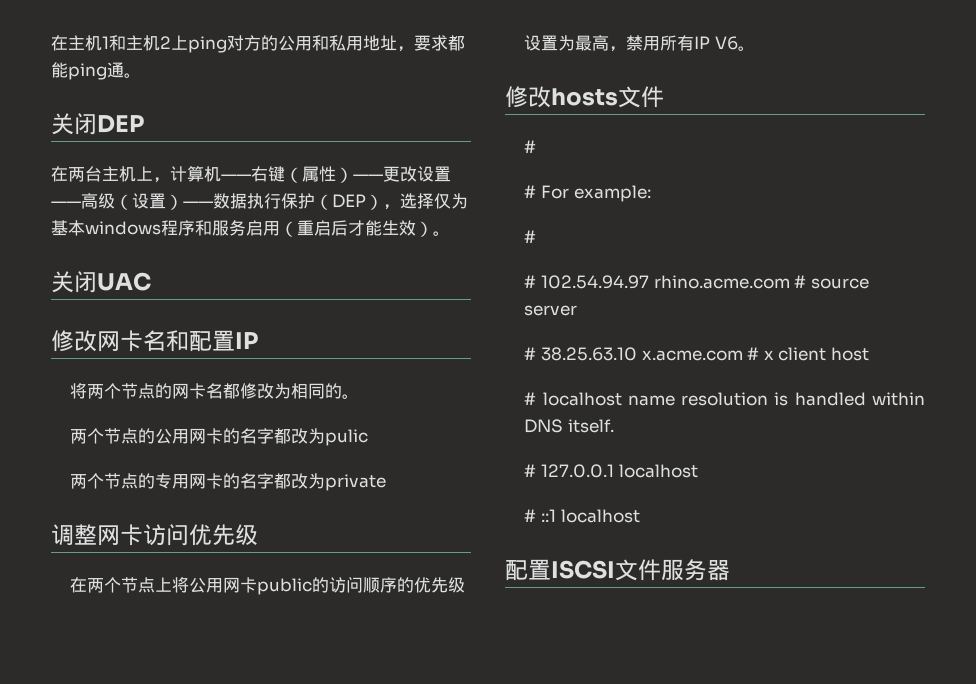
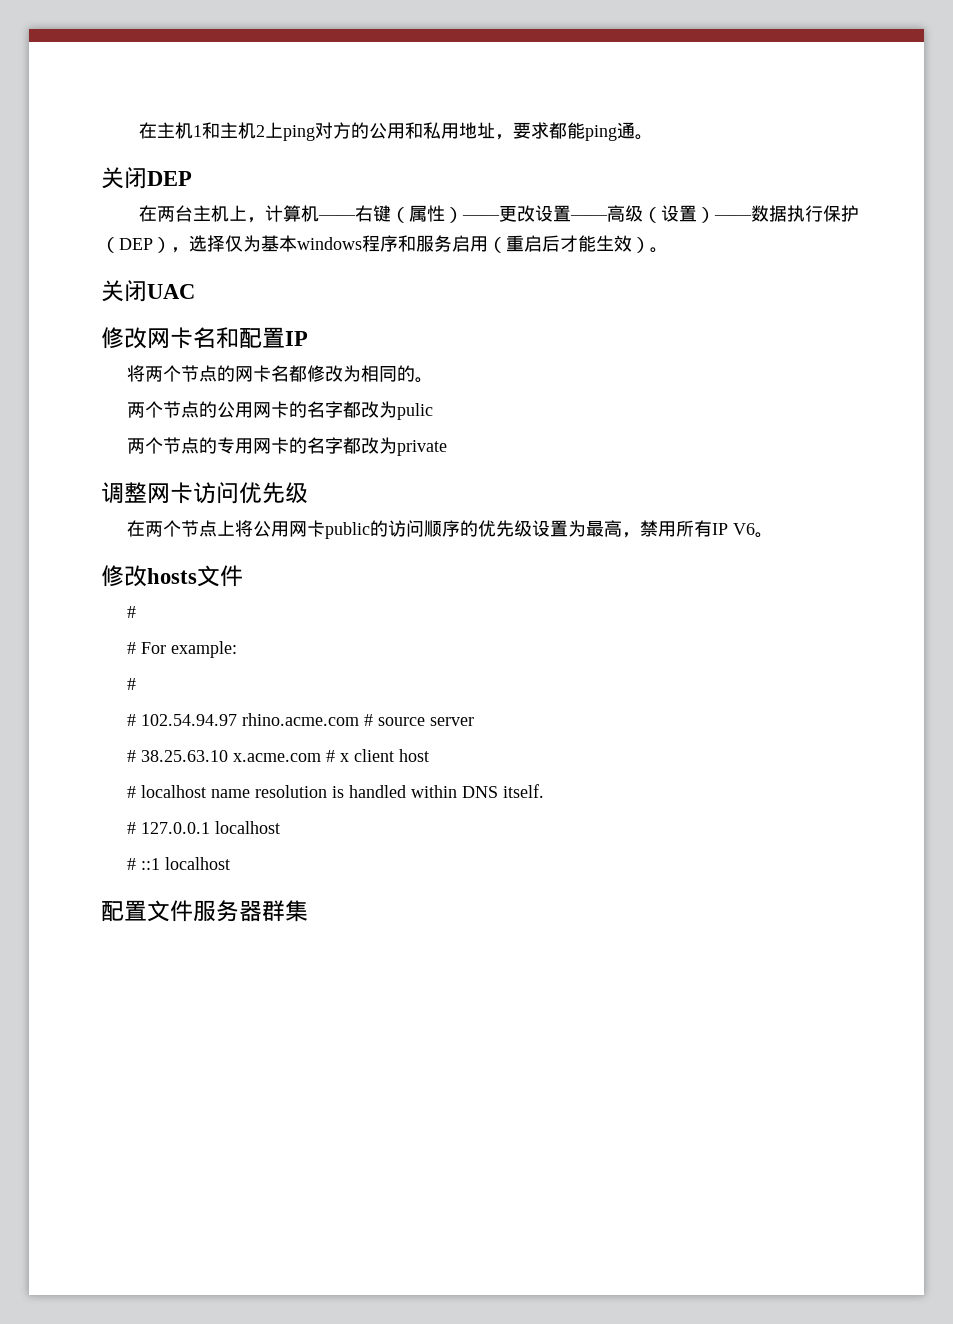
- 配置ISCSI文件服务器
+ 配置文件服务器群集

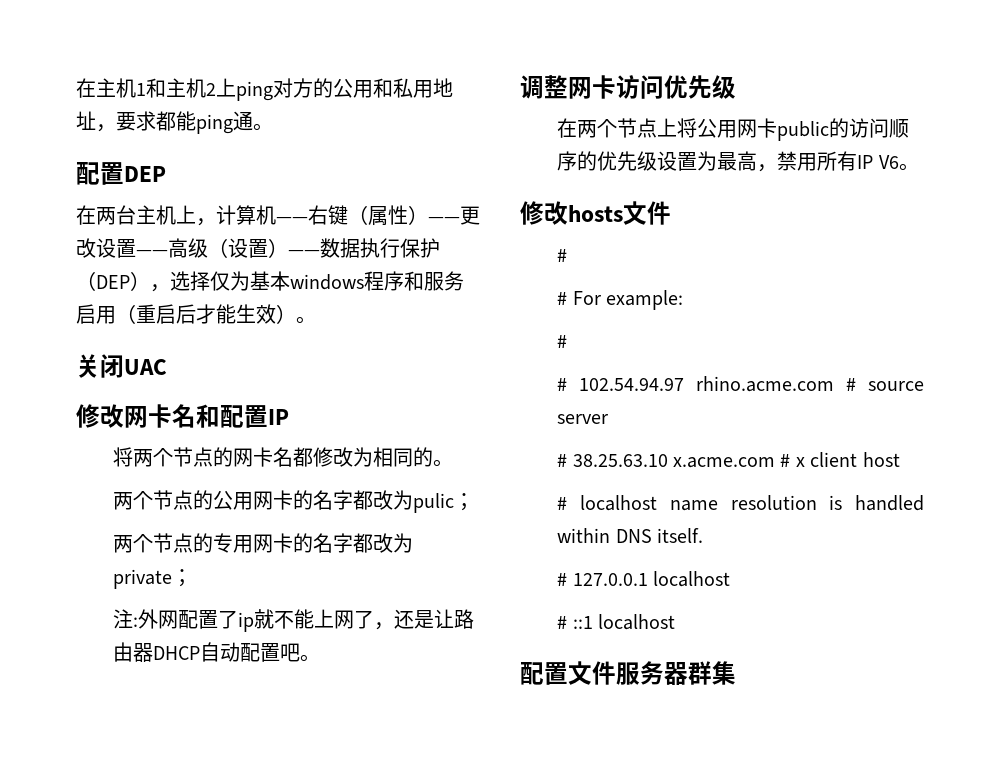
- 关闭DEP
+ 配置DEP
- 两个节点的公用网卡的名字都改为pulic
+ 两个节点的公用网卡的名字都改为pulic；
- 两个节点的专用网卡的名字都改为private
+ 两个节点的专用网卡的名字都改为private；
+ 注:外网配置了ip就不能上网了，还是让路由器DHCP自动配置吧。

